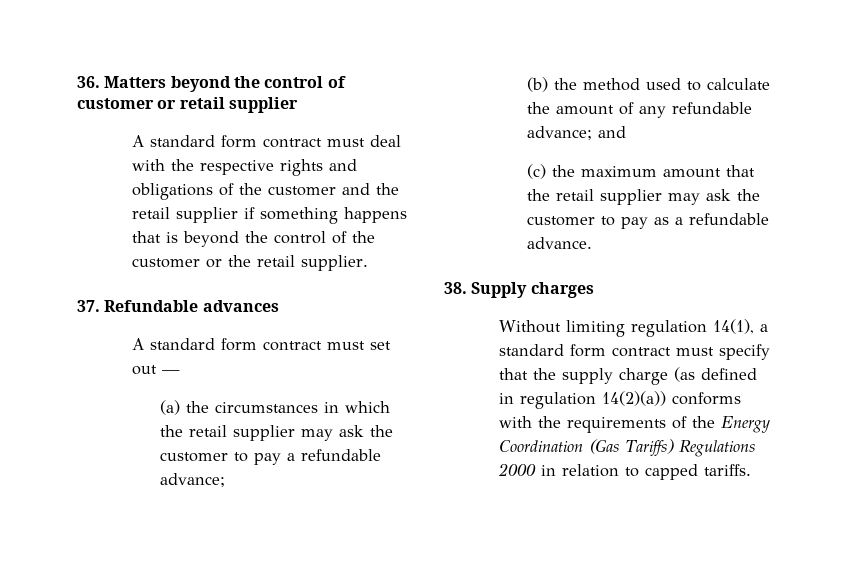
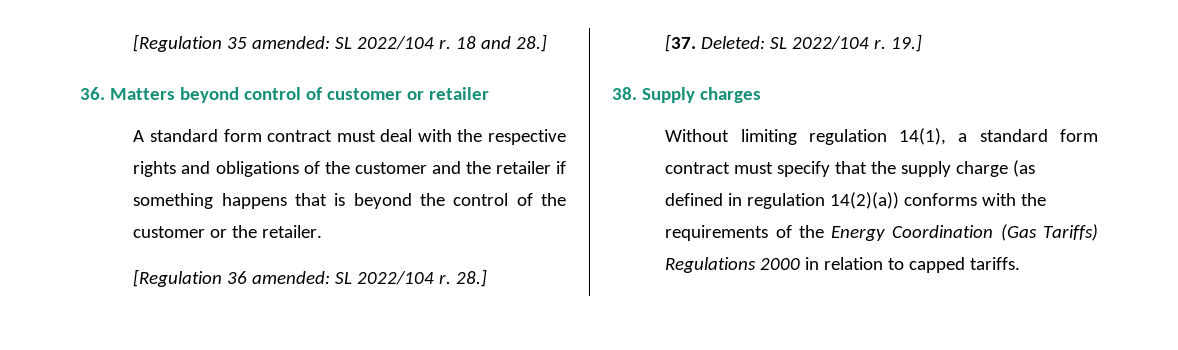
+ [Regulation 35 amended: SL 2022/104 r. 18 and 28.]
- 36. Matters beyond the control of customer or retail supplier
+ 36. Matters beyond control of customer or retailer
- A standard form contract must deal with the respective rights and obligations of the customer and the retail supplier if something happens that is beyond the control of the customer or the retail supplier.
- 37. Refundable advances
- A standard form contract must set out —
- (a) the circumstances in which the retail supplier may ask the customer to pay a refundable advance;
- (b) the method used to calculate the amount of any refundable advance; and
- (c) the maximum amount that the retail supplier may ask the customer to pay as a refundable advance.
+ A standard form contract must deal with the respective rights and obligations of the customer and the retailer if something happens that is beyond the control of the customer or the retailer.
+ [Regulation 36 amended: SL 2022/104 r. 28.]
+ [37. Deleted: SL 2022/104 r. 19.]

